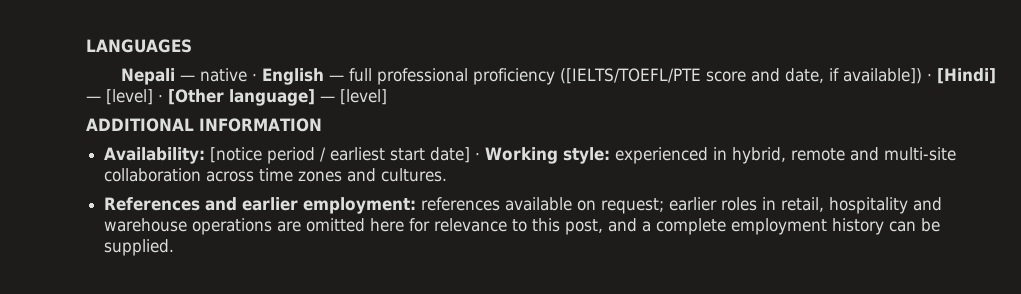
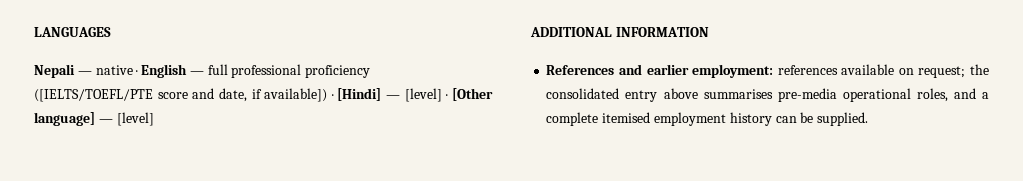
- Availability: [notice period / earliest start date] · Working style: experienced in hybrid, remote and multi-site collaboration across time zones and cultures.
- References and earlier employment: references available on request; earlier roles in retail, hospitality and warehouse operations are omitted here for relevance to this post, and a complete employment history can be supplied.
+ References and earlier employment: references available on request; the consolidated entry above summarises pre-media operational roles, and a complete itemised employment history can be supplied.

